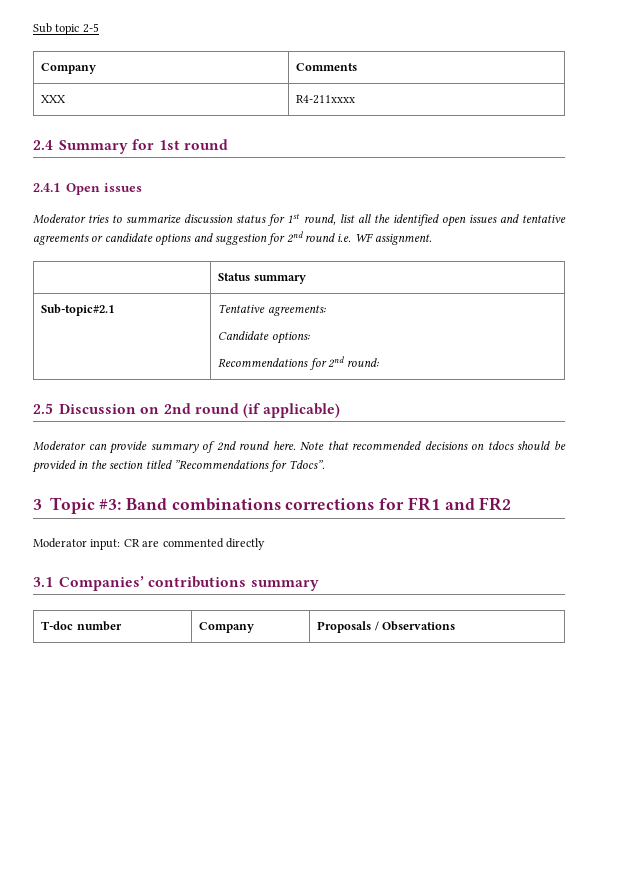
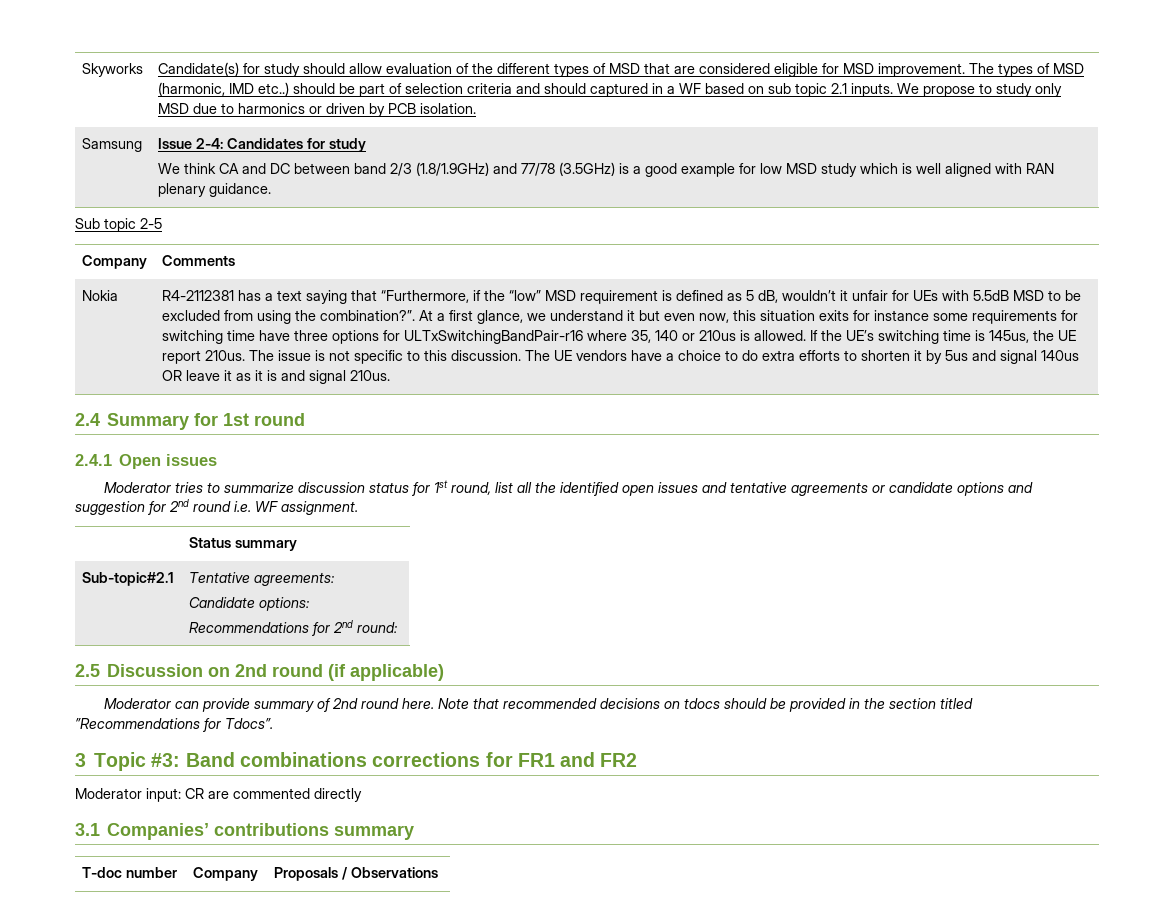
+ Skyworks | Candidate(s) for study should allow evaluation of the different types of MSD that are considered eligible for MSD improvement. The types of MSD (harmonic, IMD etc..) should be part of selection criteria and should captured in a WF based on sub topic 2.1 inputs. We propose to study only MSD due to harmonics or driven by PCB isolation.
+ Samsung | Issue 2-4: Candidates for study
+ We think CA and DC between band 2/3 (1.8/1.9GHz) and 77/78 (3.5GHz) is a good example for low MSD study which is well aligned with RAN plenary guidance.
- XXX | R4-211xxxx
+ Nokia | R4-2112381 has a text saying that “Furthermore, if the “low” MSD requirement is defined as 5 dB, wouldn’t it unfair for UEs with 5.5dB MSD to be excluded from using the combination?”. At a first glance, we understand it but even now, this situation exits for instance some requirements for switching time have three options for ULTxSwitchingBandPair-r16 where 35, 140 or 210us is allowed. If the UE’s switching time is 145us, the UE report 210us. The issue is not specific to this discussion. The UE vendors have a choice to do extra efforts to shorten it by 5us and signal 140us OR leave it as it is and signal 210us.

